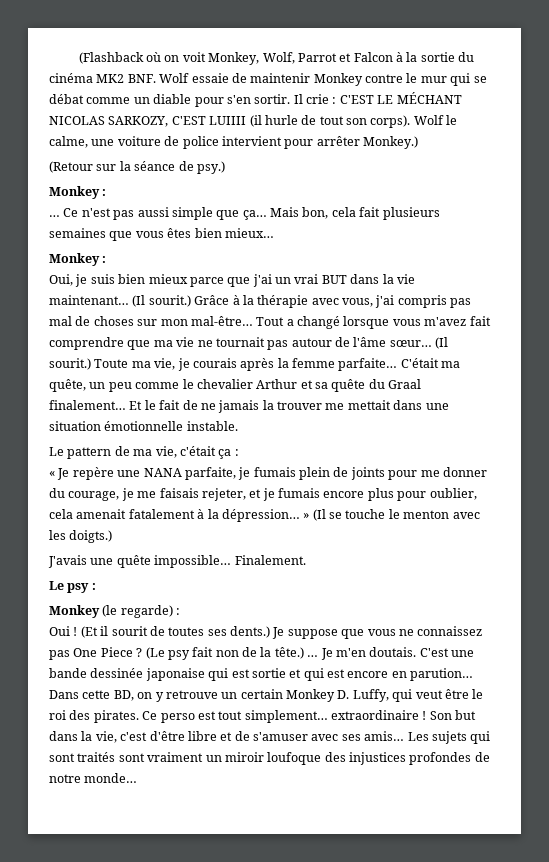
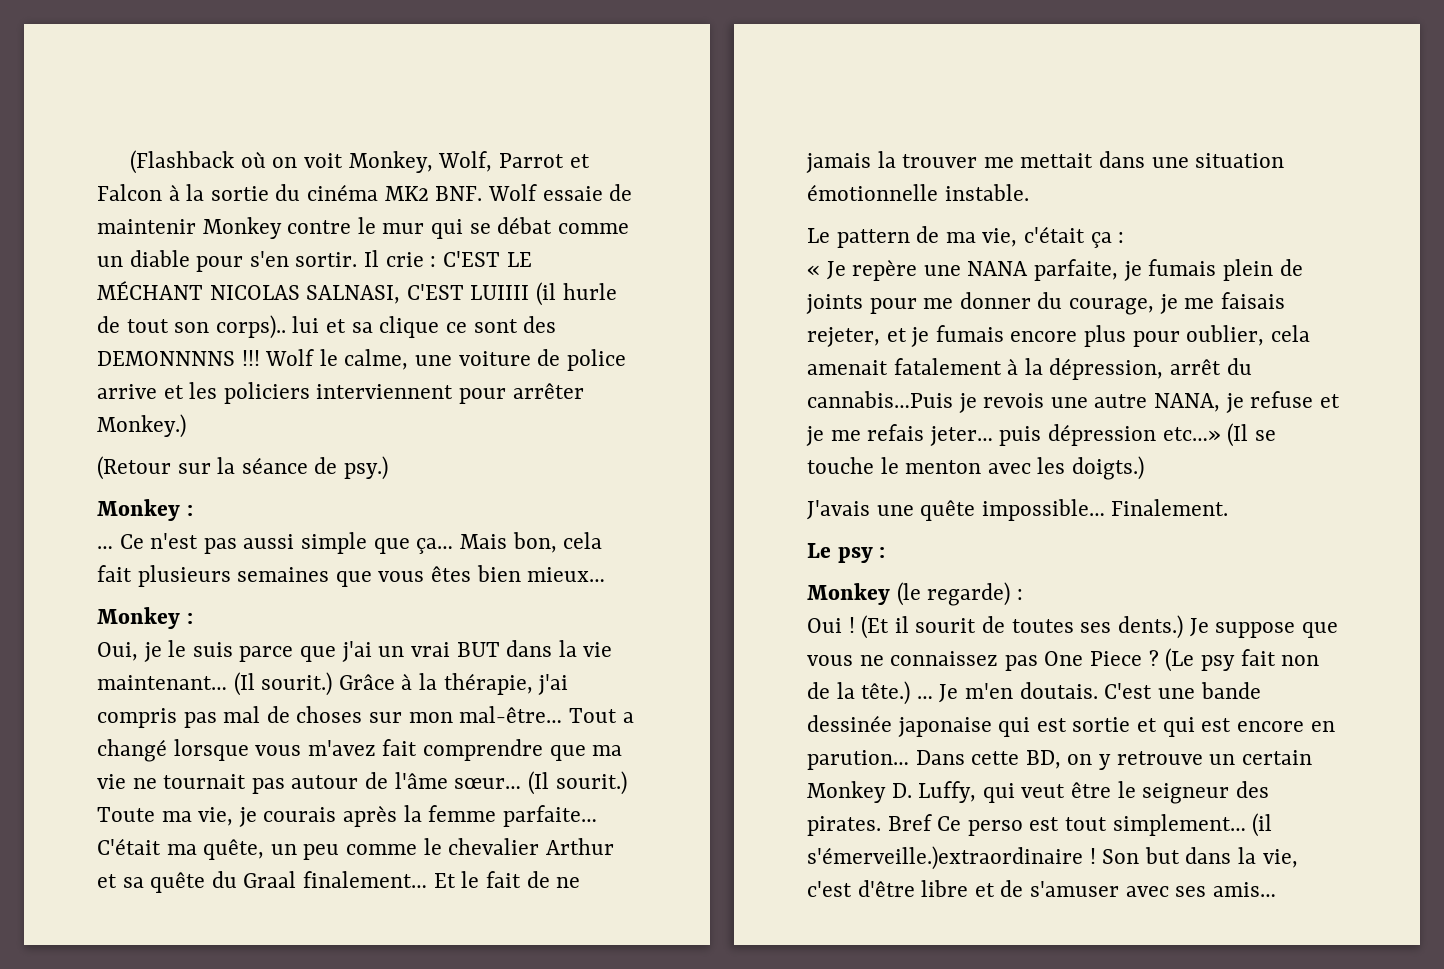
- Il crie : C'EST LE MÉCHANT NICOLAS SARKOZY, C'EST LUIIII (il hurle de tout son corps).
+ Il crie : C'EST LE MÉCHANT NICOLAS SALNASI, C'EST LUIIII (il hurle de tout son corps).. lui et sa clique ce sont des DEMONNNNS !!!
- Wolf le calme, une voiture de police intervient pour arrêter Monkey.)
+ Wolf le calme, une voiture de police arrive et les policiers interviennent pour arrêter Monkey.)
- Oui, je suis bien mieux parce que j'ai un vrai BUT dans la vie maintenant…
+ Oui, je le suis parce que j'ai un vrai BUT dans la vie maintenant…
- Grâce à la thérapie avec vous, j'ai compris pas mal de choses sur mon mal-être…
+ Grâce à la thérapie, j'ai compris pas mal de choses sur mon mal-être…
- « Je repère une NANA parfaite, je fumais plein de joints pour me donner du courage, je me faisais rejeter, et je fumais encore plus pour oublier, cela amenait fatalement à la dépression… » (Il se touche le menton avec les doigts.)
+ « Je repère une NANA parfaite, je fumais plein de joints pour me donner du courage, je me faisais rejeter, et je fumais encore plus pour oublier, cela amenait fatalement à la dépression, arrêt du cannabis…Puis je revois une autre NANA, je refuse et je me refais jeter… puis dépression etc…» (Il se touche le menton avec les doigts.)
- Dans cette BD, on y retrouve un certain Monkey D. Luffy, qui veut être le roi des pirates.
+ Dans cette BD, on y retrouve un certain Monkey D. Luffy, qui veut être le seigneur des pirates.
- Ce perso est tout simplement… extraordinaire !
+ Bref Ce perso est tout simplement… (il s'émerveille.)extraordinaire !
- Les sujets qui sont traités sont vraiment un miroir loufoque des injustices profondes de notre monde…

